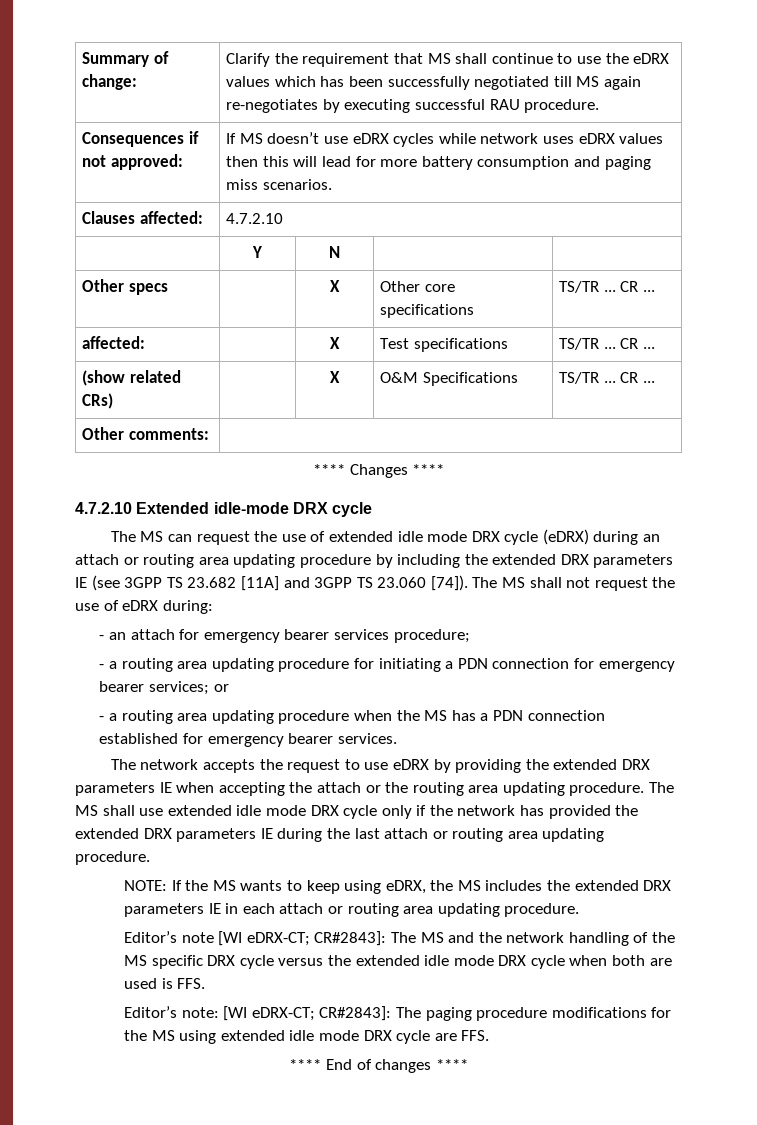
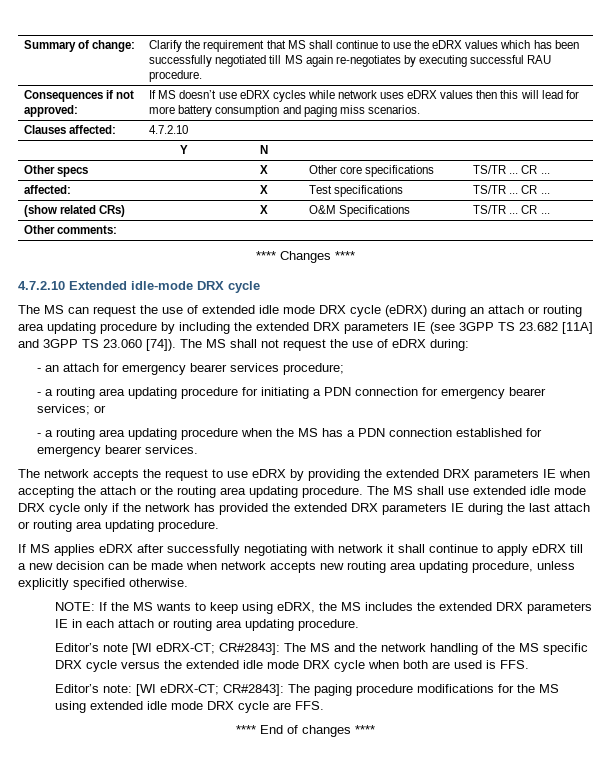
+ If MS applies eDRX after successfully negotiating with network it shall continue to apply eDRX till a new decision can be made when network accepts new routing area updating procedure, unless explicitly specified otherwise.

